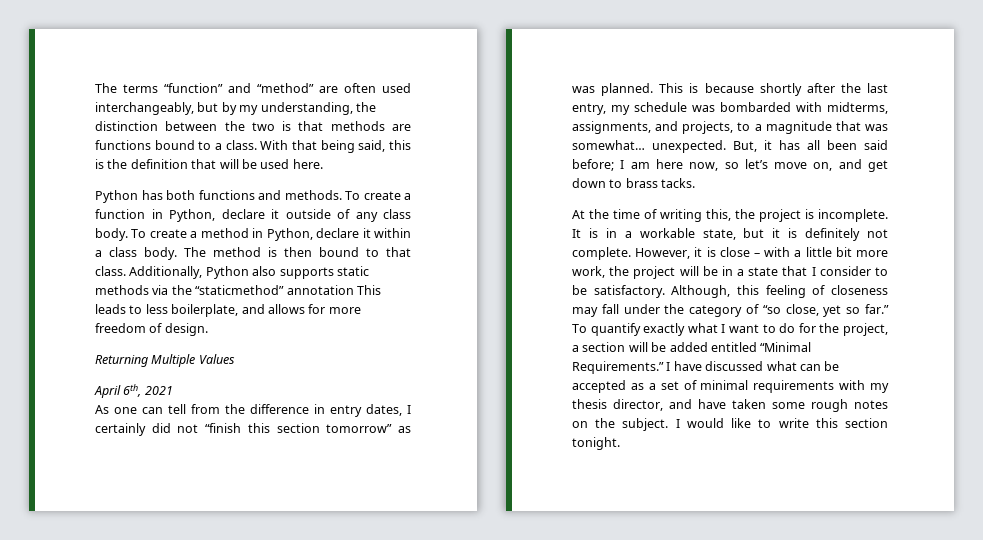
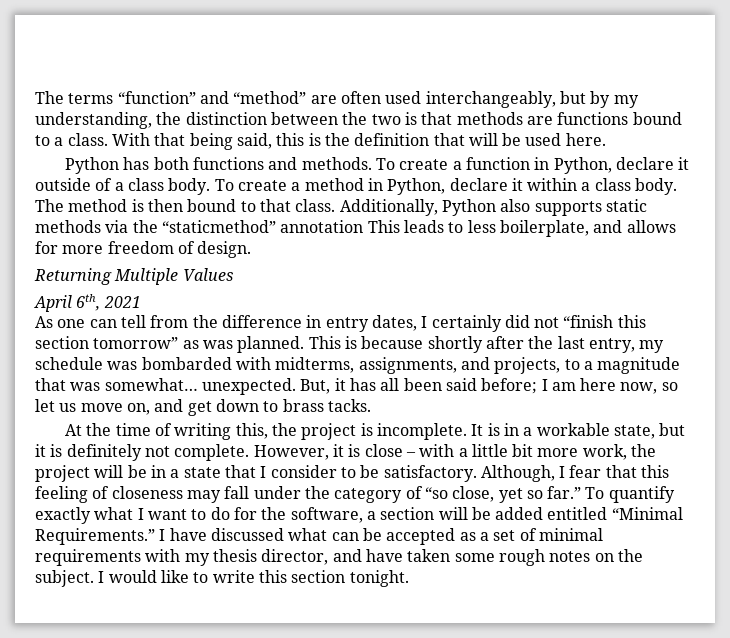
- To create a function in Python, declare it outside of any class body.
+ To create a function in Python, declare it outside of a class body.
- But, it has all been said before; I am here now, so let’s move on, and get down to brass tacks.
+ But, it has all been said before; I am here now, so let us move on, and get down to brass tacks.
- Although, this feeling of closeness may fall under the category of “so close, yet so far.”
+ Although, I fear that this feeling of closeness may fall under the category of “so close, yet so far.”
- To quantify exactly what I want to do for the project, a section will be added entitled “Minimal Requirements.”
+ To quantify exactly what I want to do for the software, a section will be added entitled “Minimal Requirements.”

